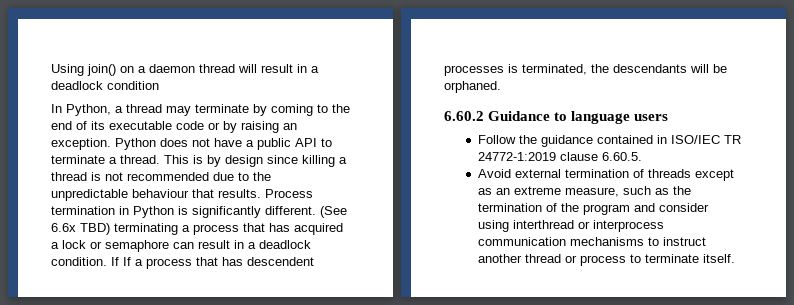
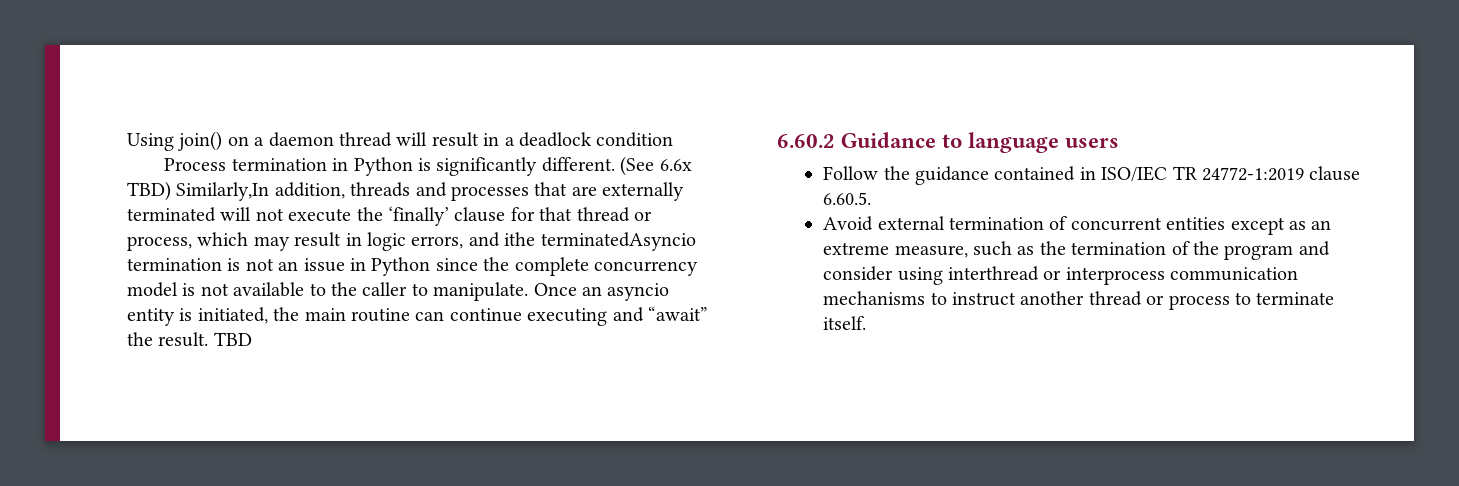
- In Python, a thread may terminate by coming to the end of its executable code or by raising an exception. Python does not have a public API to terminate a thread. This is by design since killing a thread is not recommended due to the unpredictable behaviour that results.
- (See 6.6x TBD) terminating a process that has acquired a lock or semaphore can result in a deadlock condition. If If a process that has descendent processes is terminated, the descendants will be orphaned.
+ (See 6.6x TBD) Similarly,In addition, threads and processes that are externally terminated will not execute the ‘finally’ clause for that thread or process, which may result in logic errors, and ithe terminatedAsyncio termination is not an issue in Python since the complete concurrency model is not available to the caller to manipulate. Once an asyncio entity is initiated, the main routine can continue executing and “await” the result. TBD
- Avoid external termination of threads except as an extreme measure, such as the termination of the program and consider using interthread or interprocess communication mechanisms to instruct another thread or process to terminate itself.
+ Avoid external termination of concurrent entities except as an extreme measure, such as the termination of the program and consider using interthread or interprocess communication mechanisms to instruct another thread or process to terminate itself.

